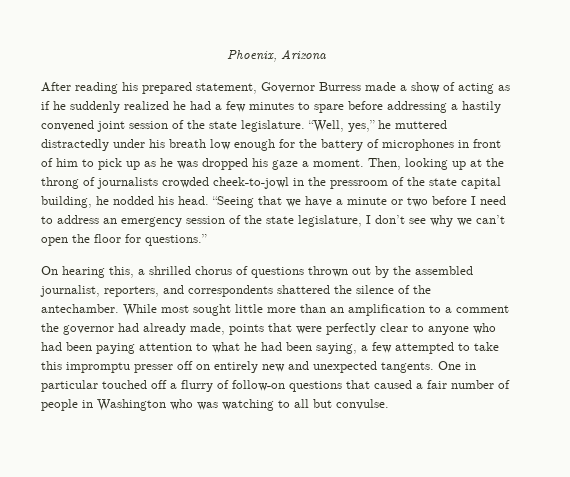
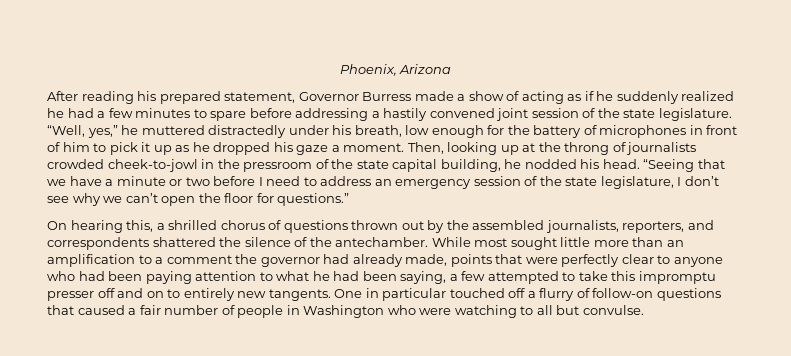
- “Well, yes,” he muttered distractedly under his breath low enough for the battery of microphones in front of him to pick up as he was dropped his gaze a moment.
+ “Well, yes,” he muttered distractedly under his breath, low enough for the battery of microphones in front of him to pick it up as he dropped his gaze a moment.
- On hearing this, a shrilled chorus of questions thrown out by the assembled journalist, reporters, and correspondents shattered the silence of the antechamber.
+ On hearing this, a shrilled chorus of questions thrown out by the assembled journalists, reporters, and correspondents shattered the silence of the antechamber.
- While most sought little more than an amplification to a comment the governor had already made, points that were perfectly clear to anyone who had been paying attention to what he had been saying, a few attempted to take this impromptu presser off on entirely new and unexpected tangents.
+ While most sought little more than an amplification to a comment the governor had already made, points that were perfectly clear to anyone who had been paying attention to what he had been saying, a few attempted to take this impromptu presser off and on to entirely new tangents.
- One in particular touched off a flurry of follow-on questions that caused a fair number of people in Washington who was watching to all but convulse.
+ One in particular touched off a flurry of follow-on questions that caused a fair number of people in Washington who were watching to all but convulse.

